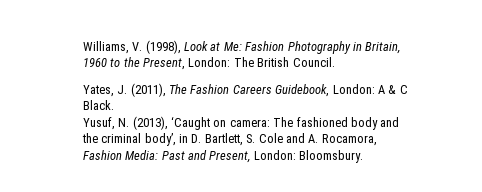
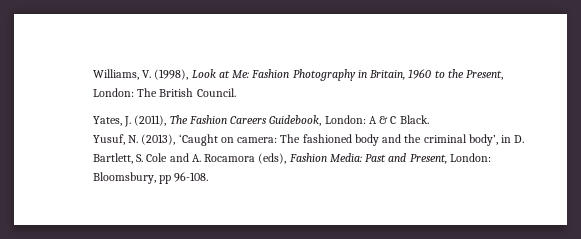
- Yusuf, N. (2013), ‘Caught on camera: The fashioned body and the criminal body’, in D. Bartlett, S. Cole and A. Rocamora, Fashion Media: Past and Present, London: Bloomsbury.
+ Yusuf, N. (2013), ‘Caught on camera: The fashioned body and the criminal body’, in D. Bartlett, S. Cole and A. Rocamora (eds), Fashion Media: Past and Present, London: Bloomsbury, pp 96-108.

